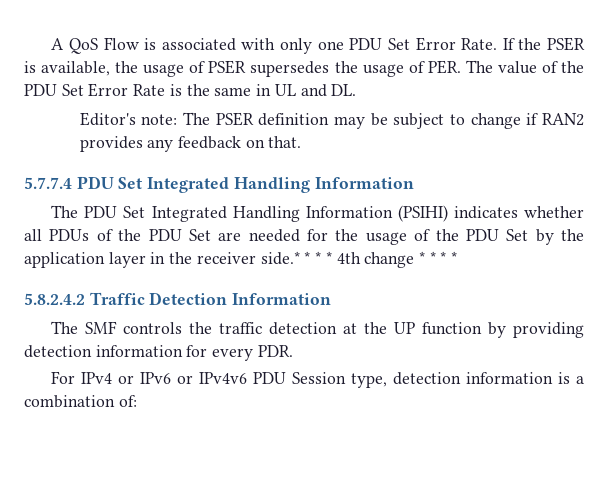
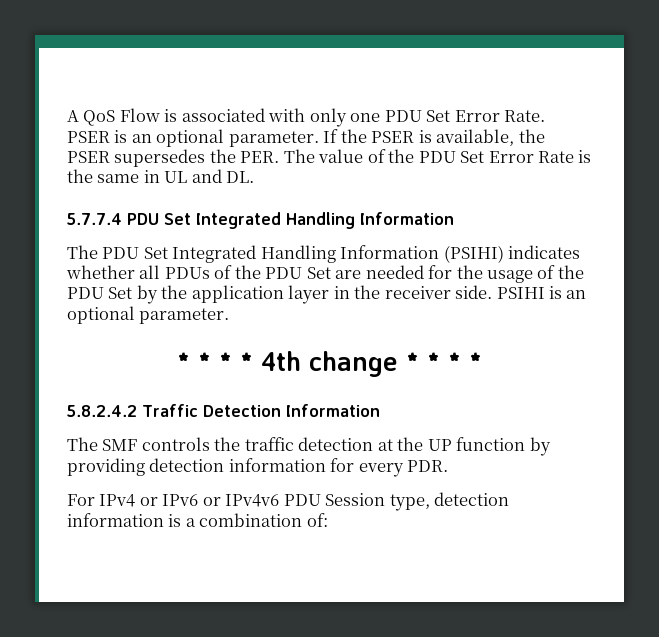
+ PSER is an optional parameter.
- If the PSER is available, the usage of PSER supersedes the usage of PER. The value of the PDU Set Error Rate is the same in UL and DL.
+ If the PSER is available, the PSER supersedes the PER. The value of the PDU Set Error Rate is the same in UL and DL.
- Editor's note: The PSER definition may be subject to change if RAN2 provides any feedback on that.
- The PDU Set Integrated Handling Information (PSIHI) indicates whether all PDUs of the PDU Set are needed for the usage of the PDU Set by the application layer in the receiver side.* * * * 4th change * * * *
+ The PDU Set Integrated Handling Information (PSIHI) indicates whether all PDUs of the PDU Set are needed for the usage of the PDU Set by the application layer in the receiver side. PSIHI is an optional parameter.
+ * * * * 4th change * * * *

